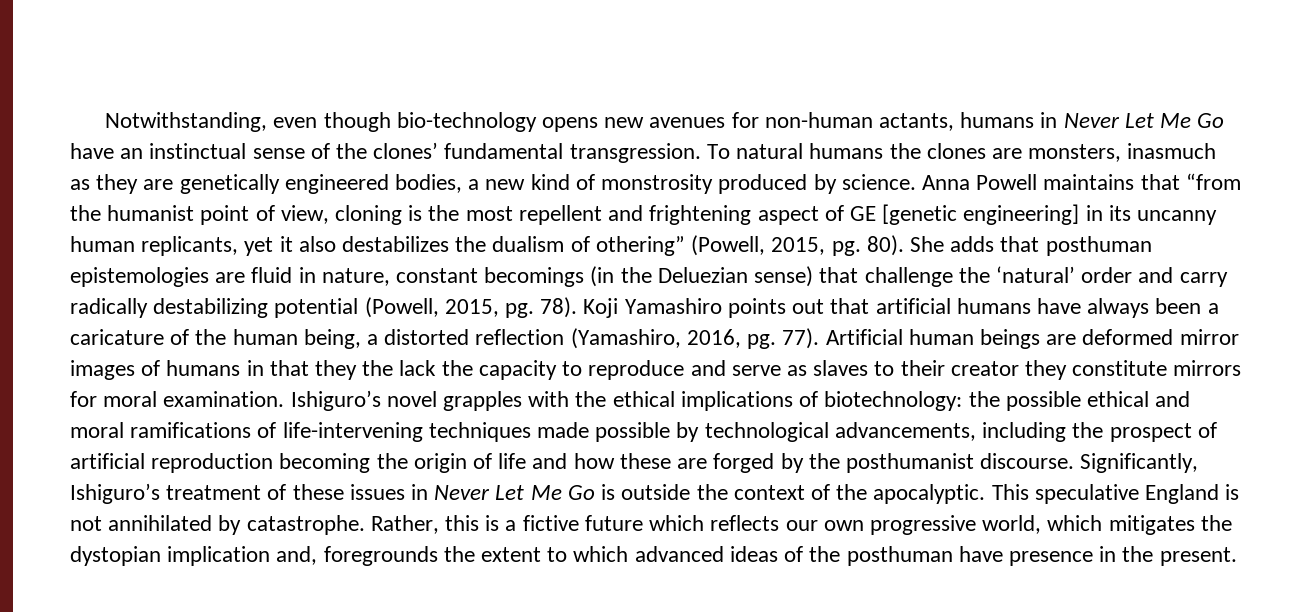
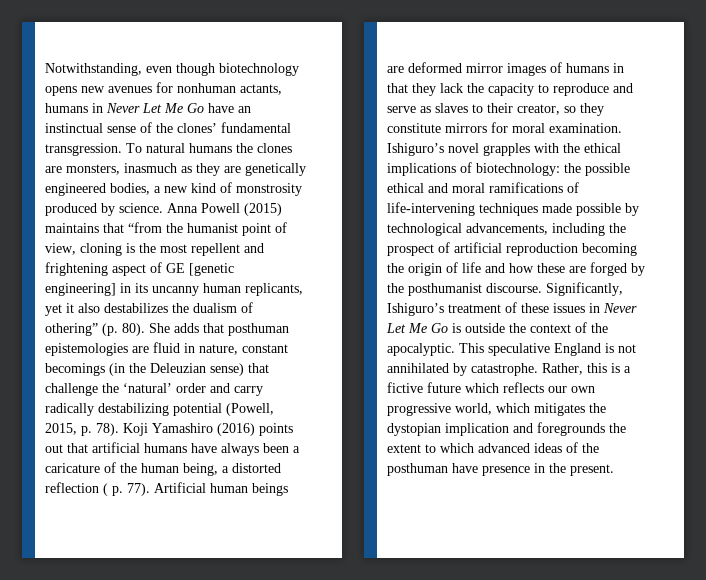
- Notwithstanding, even though bio-technology opens new avenues for non-human actants, humans in Never Let Me Go have an instinctual sense of the clones’ fundamental transgression.
+ Notwithstanding, even though biotechnology opens new avenues for nonhuman actants, humans in Never Let Me Go have an instinctual sense of the clones’ fundamental transgression.
- Anna Powell maintains that “from the humanist point of view, cloning is the most repellent and frightening aspect of GE [genetic engineering] in its uncanny human replicants, yet it also destabilizes the dualism of othering” (Powell, 2015, pg. 80).
+ Anna Powell (2015) maintains that “from the humanist point of view, cloning is the most repellent and frightening aspect of GE [genetic engineering] in its uncanny human replicants, yet it also destabilizes the dualism of othering” (p. 80).
- She adds that posthuman epistemologies are fluid in nature, constant becomings (in the Deluezian sense) that challenge the ‘natural’ order and carry radically destabilizing potential (Powell, 2015, pg. 78).
+ She adds that posthuman epistemologies are fluid in nature, constant becomings (in the Deleuzian sense) that challenge the ‘natural’ order and carry radically destabilizing potential (Powell, 2015, p. 78).
- Koji Yamashiro points out that artificial humans have always been a caricature of the human being, a distorted reflection (Yamashiro, 2016, pg. 77).
+ Koji Yamashiro (2016) points out that artificial humans have always been a caricature of the human being, a distorted reflection ( p. 77).
- Artificial human beings are deformed mirror images of humans in that they the lack the capacity to reproduce and serve as slaves to their creator they constitute mirrors for moral examination.
+ Artificial human beings are deformed mirror images of humans in that they lack the capacity to reproduce and serve as slaves to their creator, so they constitute mirrors for moral examination.
- Rather, this is a fictive future which reflects our own progressive world, which mitigates the dystopian implication and, foregrounds the extent to which advanced ideas of the posthuman have presence in the present.
+ Rather, this is a fictive future which reflects our own progressive world, which mitigates the dystopian implication and foregrounds the extent to which advanced ideas of the posthuman have presence in the present.

